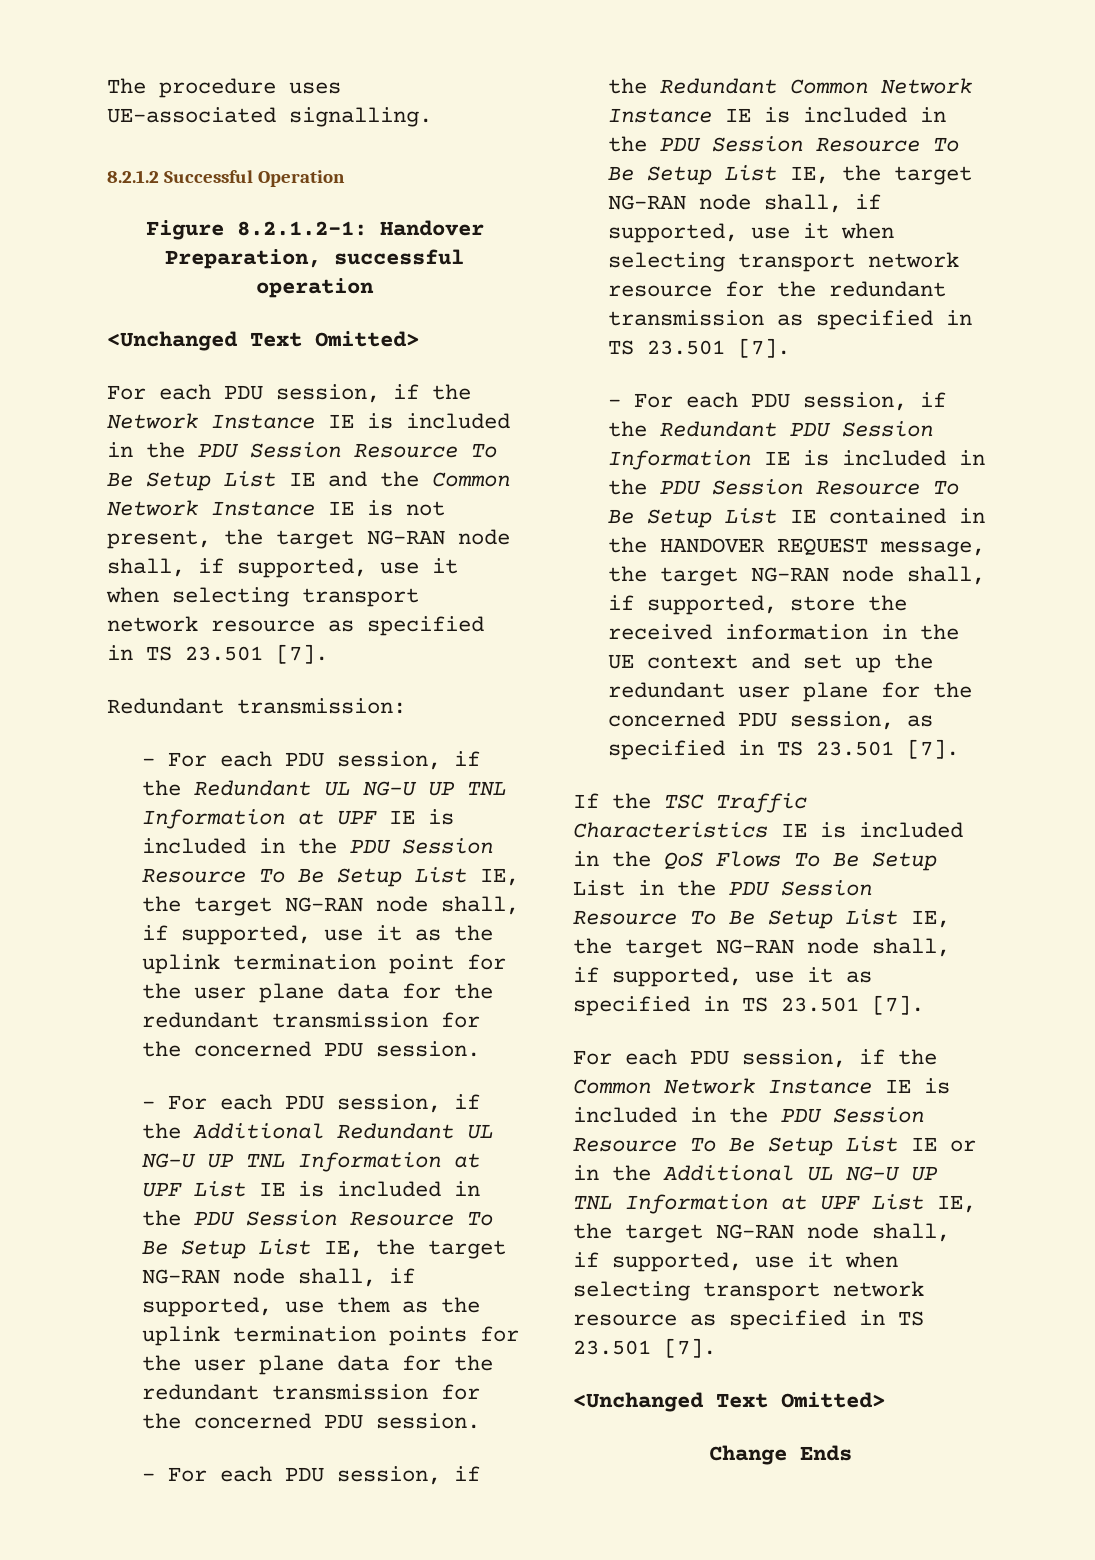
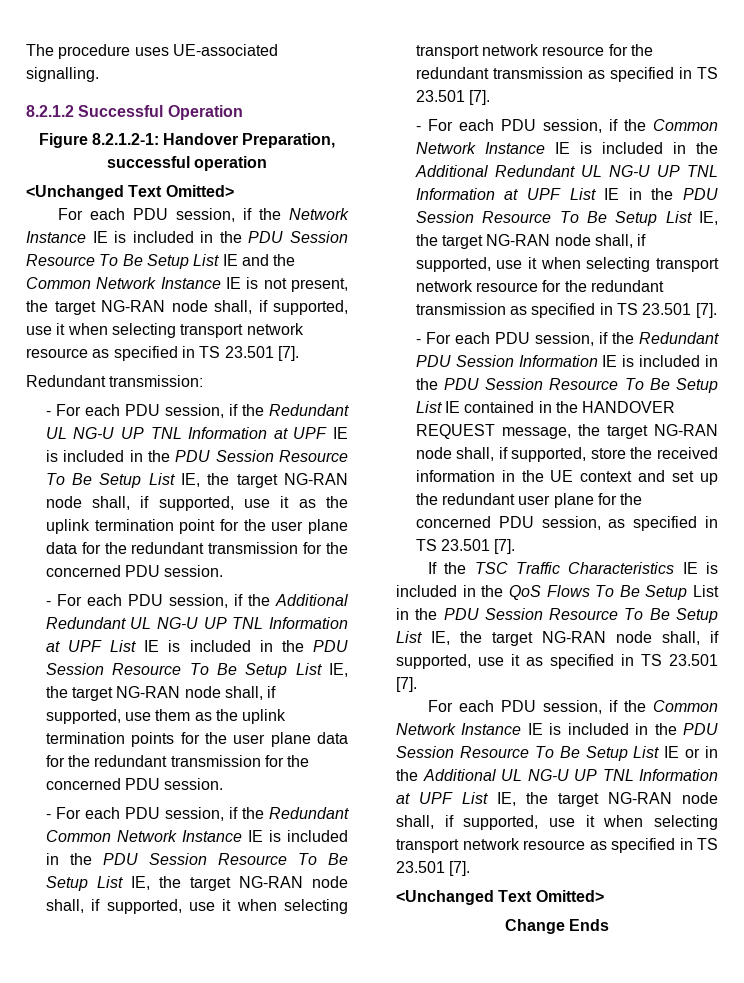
+ - For each PDU session, if the Common Network Instance IE is included in the Additional Redundant UL NG-U UP TNL Information at UPF List IE in the PDU Session Resource To Be Setup List IE, the target NG-RAN node shall, if supported, use it when selecting transport network resource for the redundant transmission as specified in TS 23.501 [7].

